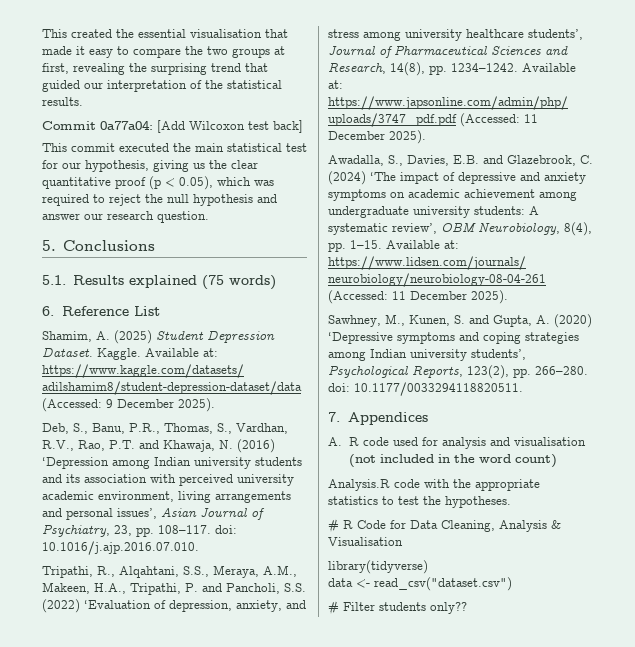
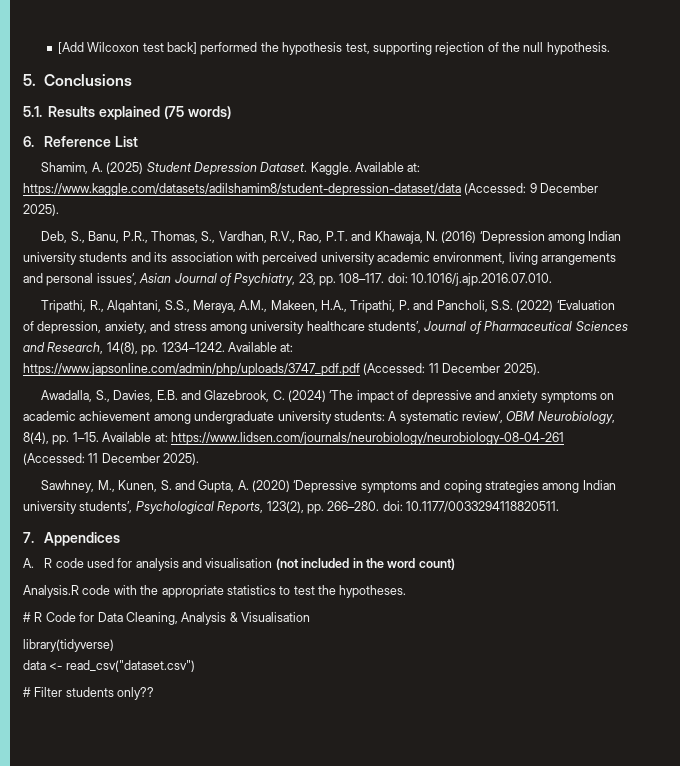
- This created the essential visualisation that made it easy to compare the two groups at first, revealing the surprising trend that guided our interpretation of the statistical results.
- Commit 0a77a04: [Add Wilcoxon test back]
- This commit executed the main statistical test for our hypothesis, giving us the clear quantitative proof (p < 0.05), which was required to reject the null hypothesis and answer our research question.
+ [Add Wilcoxon test back] performed the hypothesis test, supporting rejection of the null hypothesis.

